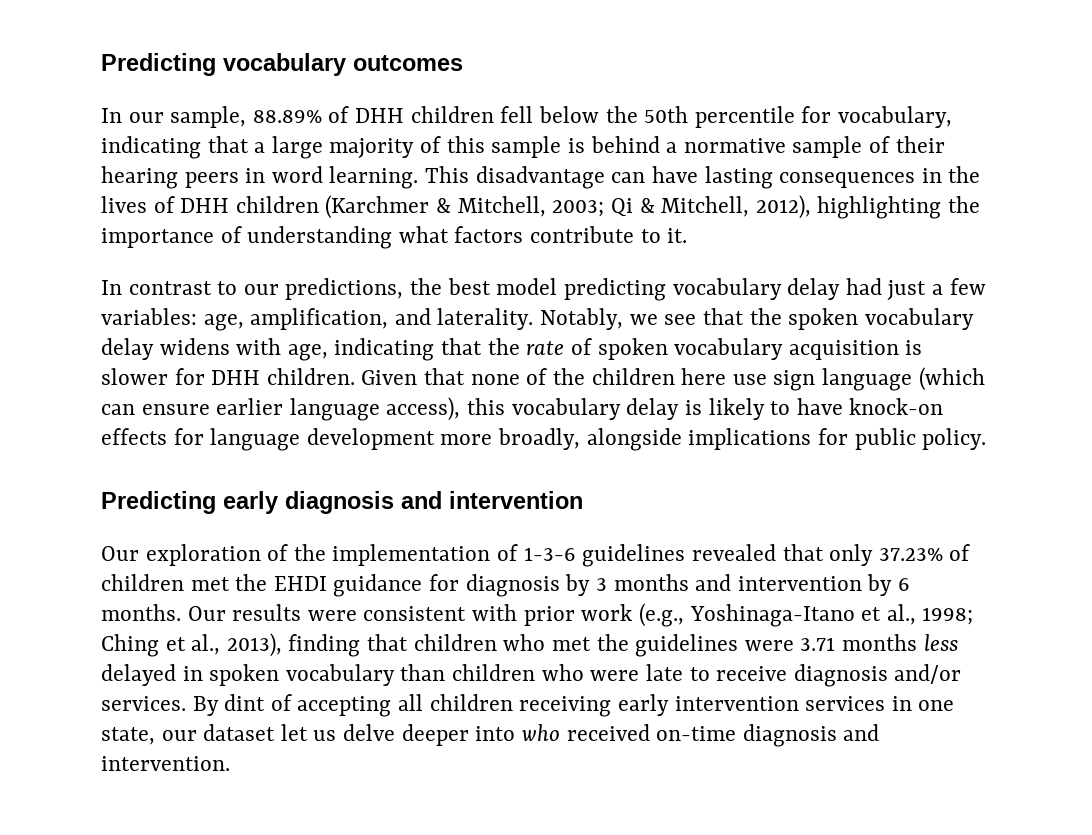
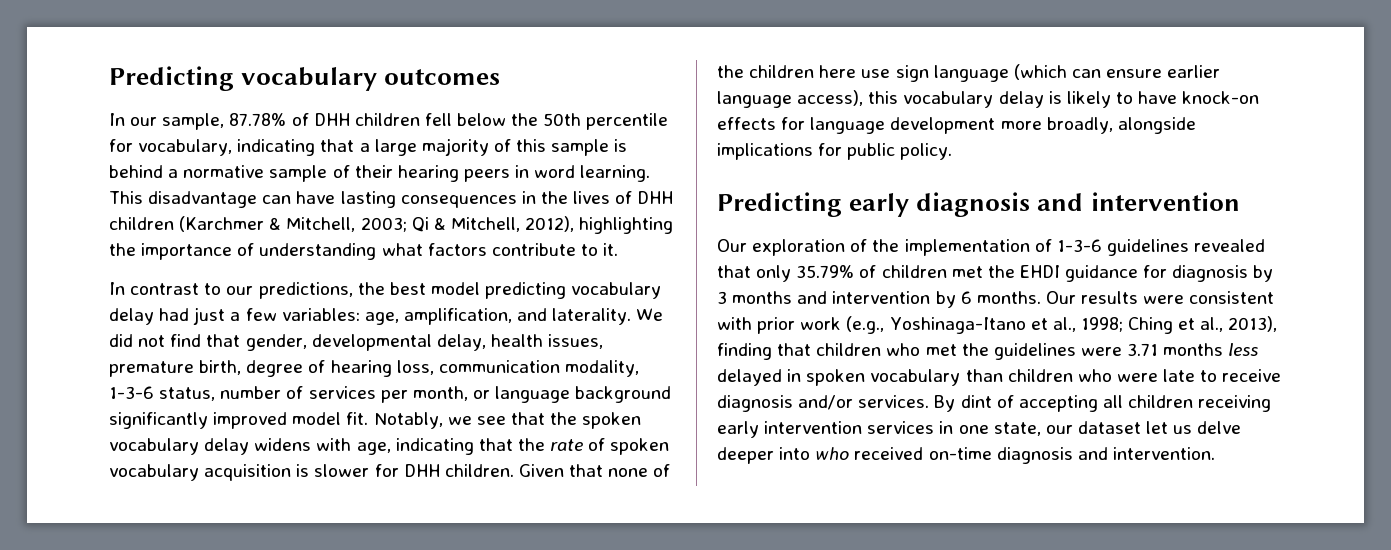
- In our sample, 88.89% of DHH children fell below the 50th percentile for vocabulary, indicating that a large majority of this sample is behind a normative sample of their hearing peers in word learning.
+ In our sample, 87.78% of DHH children fell below the 50th percentile for vocabulary, indicating that a large majority of this sample is behind a normative sample of their hearing peers in word learning.
+ We did not find that gender, developmental delay, health issues, premature birth, degree of hearing loss, communication modality, 1-3-6 status, number of services per month, or language background significantly improved model fit.
- Our exploration of the implementation of 1-3-6 guidelines revealed that only 37.23% of children met the EHDI guidance for diagnosis by 3 months and intervention by 6 months.
+ Our exploration of the implementation of 1-3-6 guidelines revealed that only 35.79% of children met the EHDI guidance for diagnosis by 3 months and intervention by 6 months.

